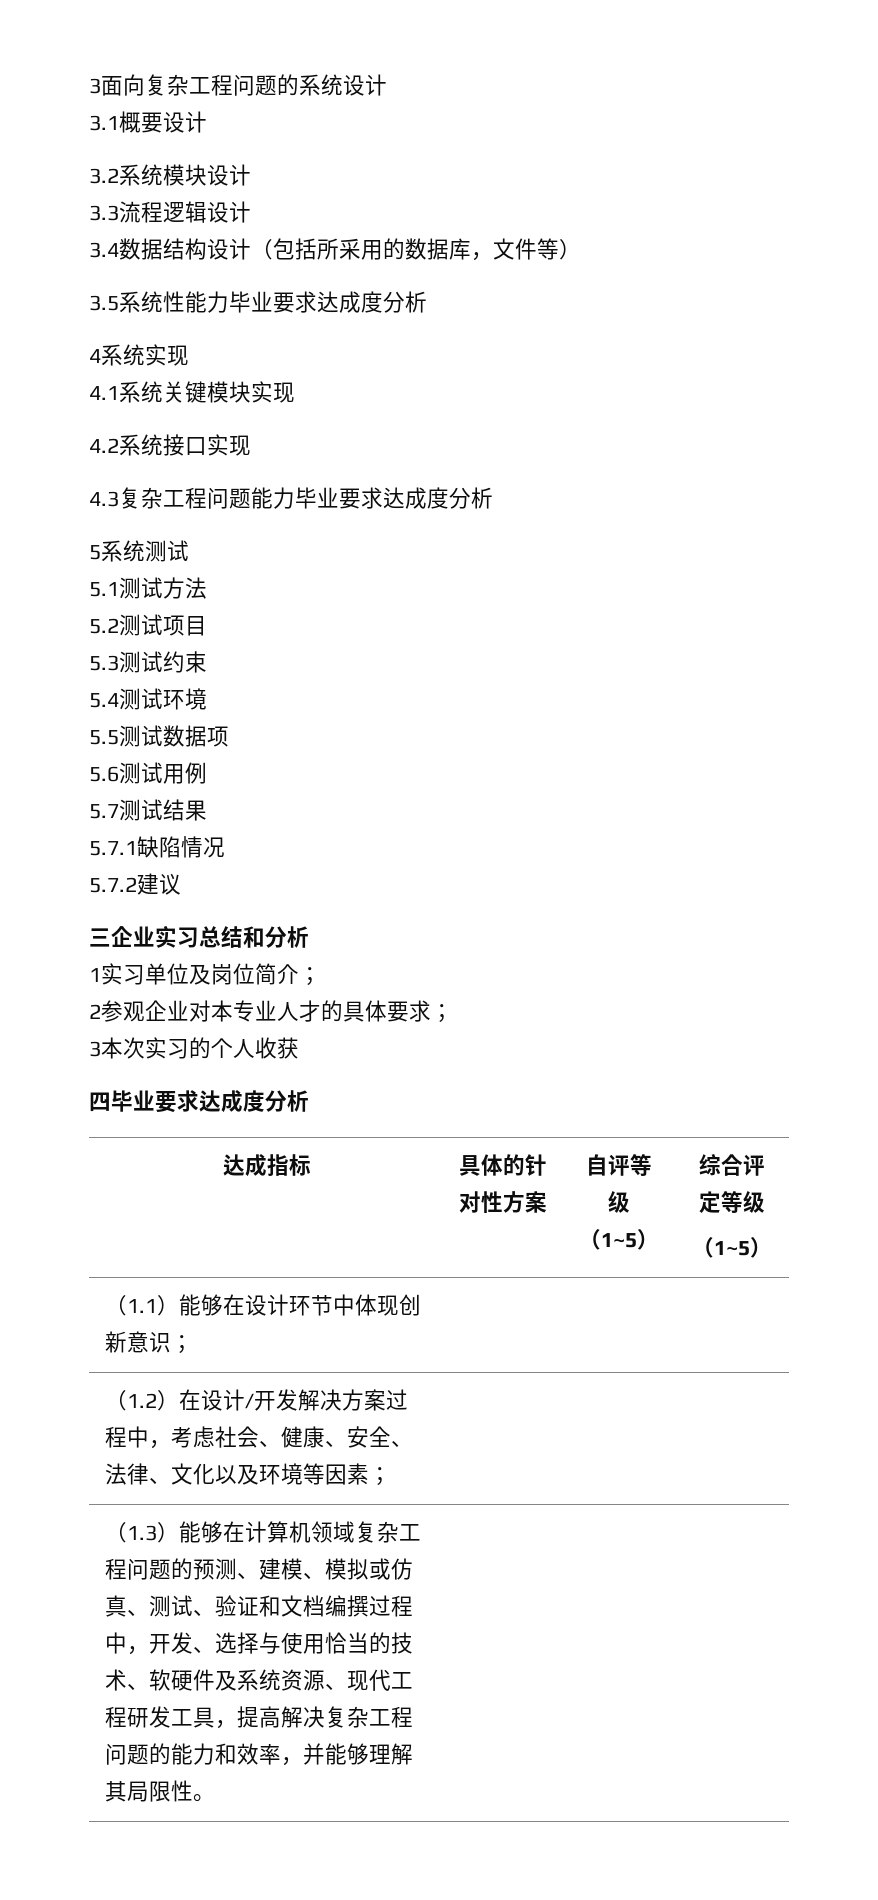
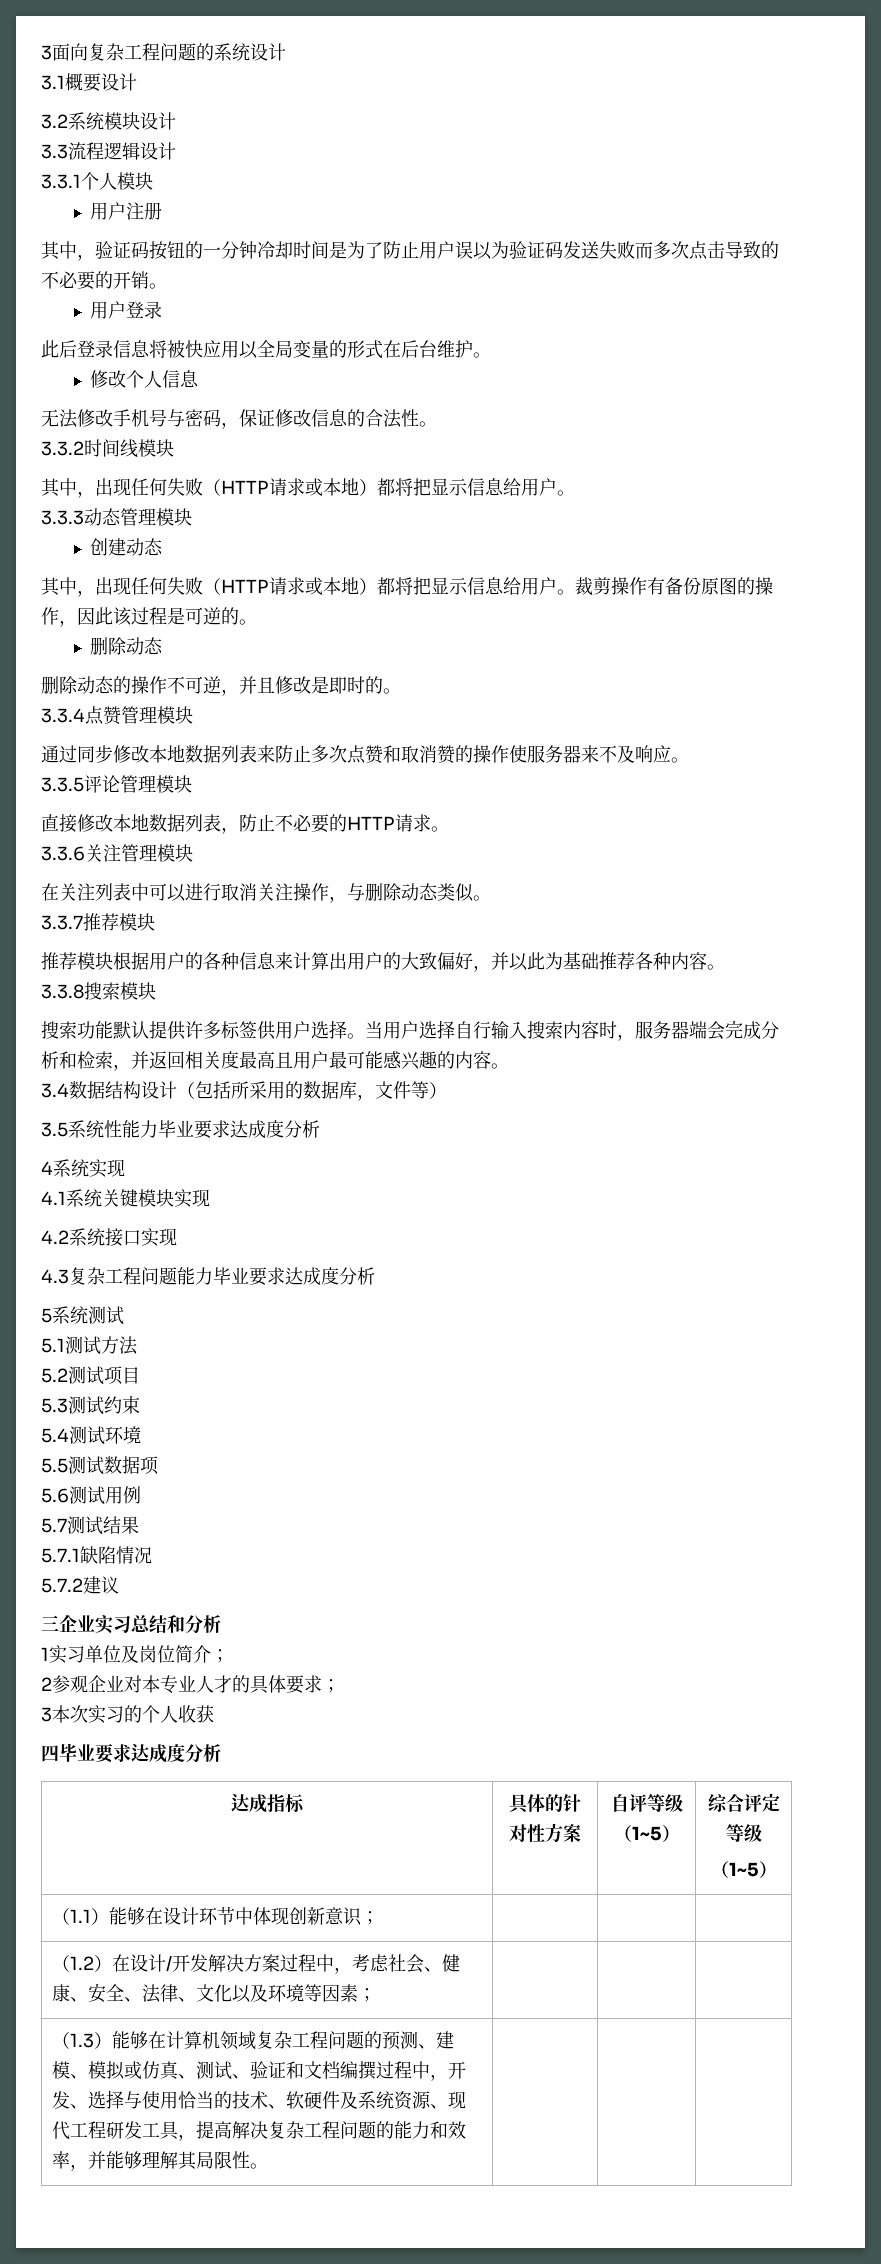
+ 3.3.1个人模块
+ 用户注册
+ 其中，验证码按钮的一分钟冷却时间是为了防止用户误以为验证码发送失败而多次点击导致的不必要的开销。
+ 用户登录
+ 此后登录信息将被快应用以全局变量的形式在后台维护。
+ 修改个人信息
+ 无法修改手机号与密码，保证修改信息的合法性。
+ 3.3.2时间线模块
+ 其中，出现任何失败（HTTP请求或本地）都将把显示信息给用户。
+ 3.3.3动态管理模块
+ 创建动态
+ 其中，出现任何失败（HTTP请求或本地）都将把显示信息给用户。裁剪操作有备份原图的操作，因此该过程是可逆的。
+ 删除动态
+ 删除动态的操作不可逆，并且修改是即时的。
+ 3.3.4点赞管理模块
+ 通过同步修改本地数据列表来防止多次点赞和取消赞的操作使服务器来不及响应。
+ 3.3.5评论管理模块
+ 直接修改本地数据列表，防止不必要的HTTP请求。
+ 3.3.6关注管理模块
+ 在关注列表中可以进行取消关注操作，与删除动态类似。
+ 3.3.7推荐模块
+ 推荐模块根据用户的各种信息来计算出用户的大致偏好，并以此为基础推荐各种内容。
+ 3.3.8搜索模块
+ 搜索功能默认提供许多标签供用户选择。当用户选择自行输入搜索内容时，服务器端会完成分析和检索，并返回相关度最高且用户最可能感兴趣的内容。

